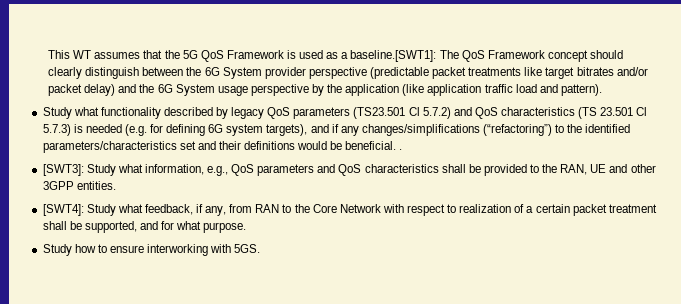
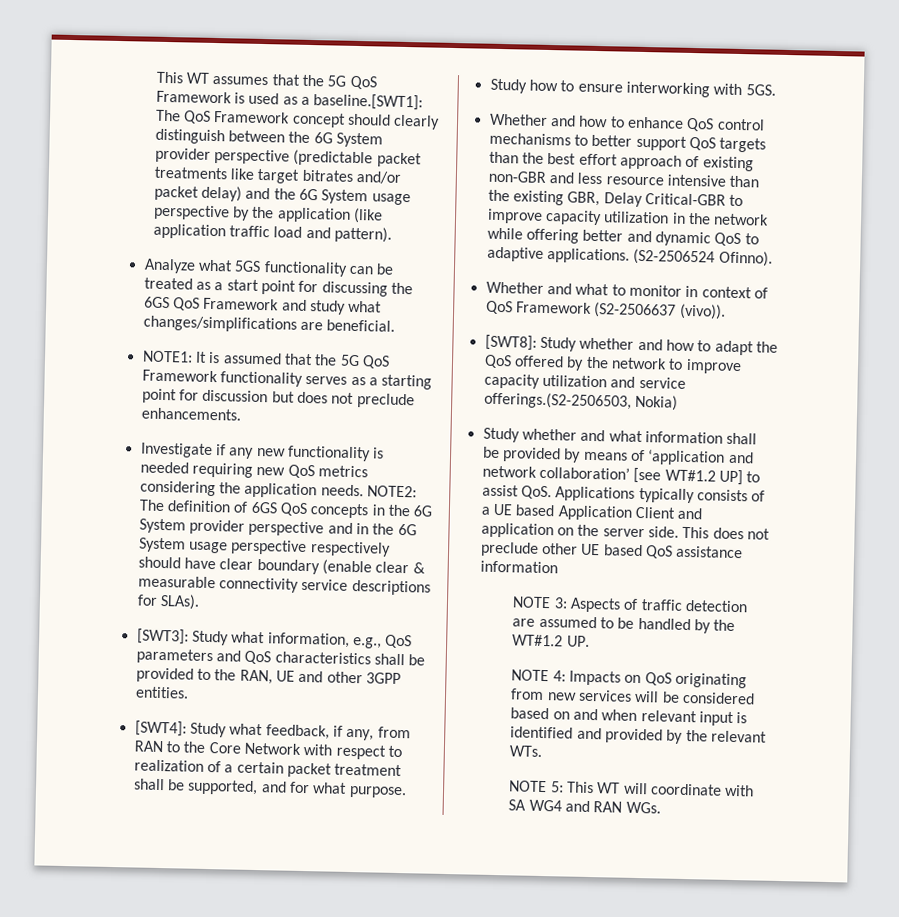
- Study what functionality described by legacy QoS parameters (TS23.501 Cl 5.7.2) and QoS characteristics (TS 23.501 Cl 5.7.3) is needed (e.g. for defining 6G system targets), and if any changes/simplifications (“refactoring”) to the identified parameters/characteristics set and their definitions would be beneficial. .
+ Analyze what 5GS functionality can be treated as a start point for discussing the 6GS QoS Framework and study what changes/simplifications are beneficial.
+ NOTE1: It is assumed that the 5G QoS Framework functionality serves as a starting point for discussion but does not preclude enhancements.
+ Investigate if any new functionality is needed requiring new QoS metrics considering the application needs. NOTE2: The definition of 6GS QoS concepts in the 6G System provider perspective and in the 6G System usage perspective respectively should have clear boundary (enable clear & measurable connectivity service descriptions for SLAs).
+ Whether and how to enhance QoS control mechanisms to better support QoS targets than the best effort approach of existing non-GBR and less resource intensive than the existing GBR, Delay Critical-GBR to improve capacity utilization in the network while offering better and dynamic QoS to adaptive applications. (S2-2506524 Ofinno).
+ Whether and what to monitor in context of QoS Framework (S2-2506637 (vivo)).
+ [SWT8]: Study whether and how to adapt the QoS offered by the network to improve capacity utilization and service offerings.(S2-2506503, Nokia)
+ Study whether and what information shall be provided by means of ‘application and network collaboration’ [see WT#1.2 UP] to assist QoS. Applications typically consists of a UE based Application Client and application on the server side. This does not preclude other UE based QoS assistance information
+ NOTE 3: Aspects of traffic detection are assumed to be handled by the WT#1.2 UP.
+ NOTE 4: Impacts on QoS originating from new services will be considered based on and when relevant input is identified and provided by the relevant WTs.
+ NOTE 5: This WT will coordinate with SA WG4 and RAN WGs.

